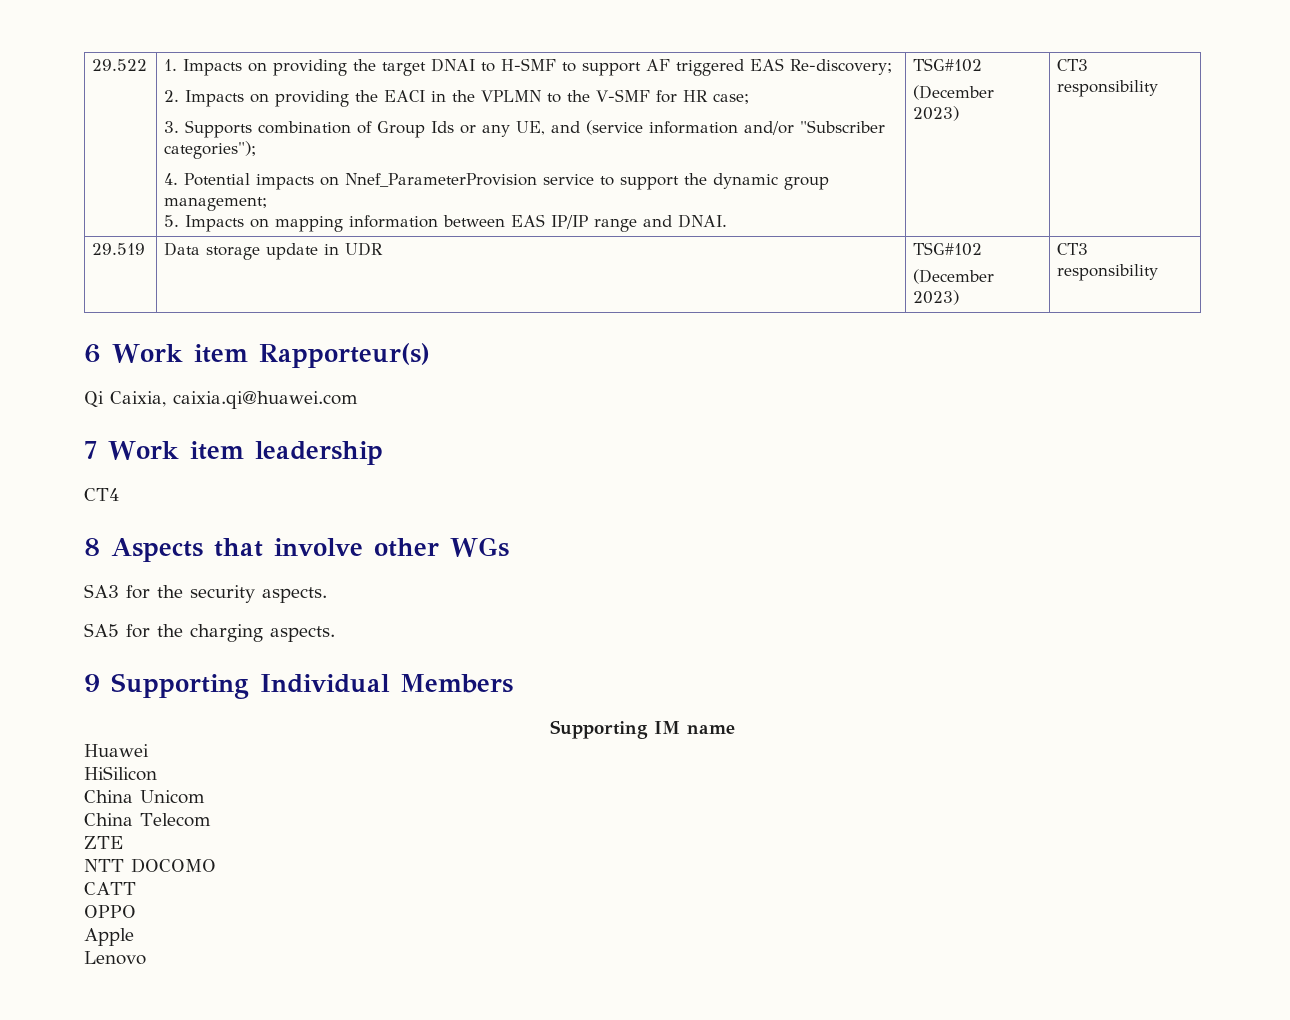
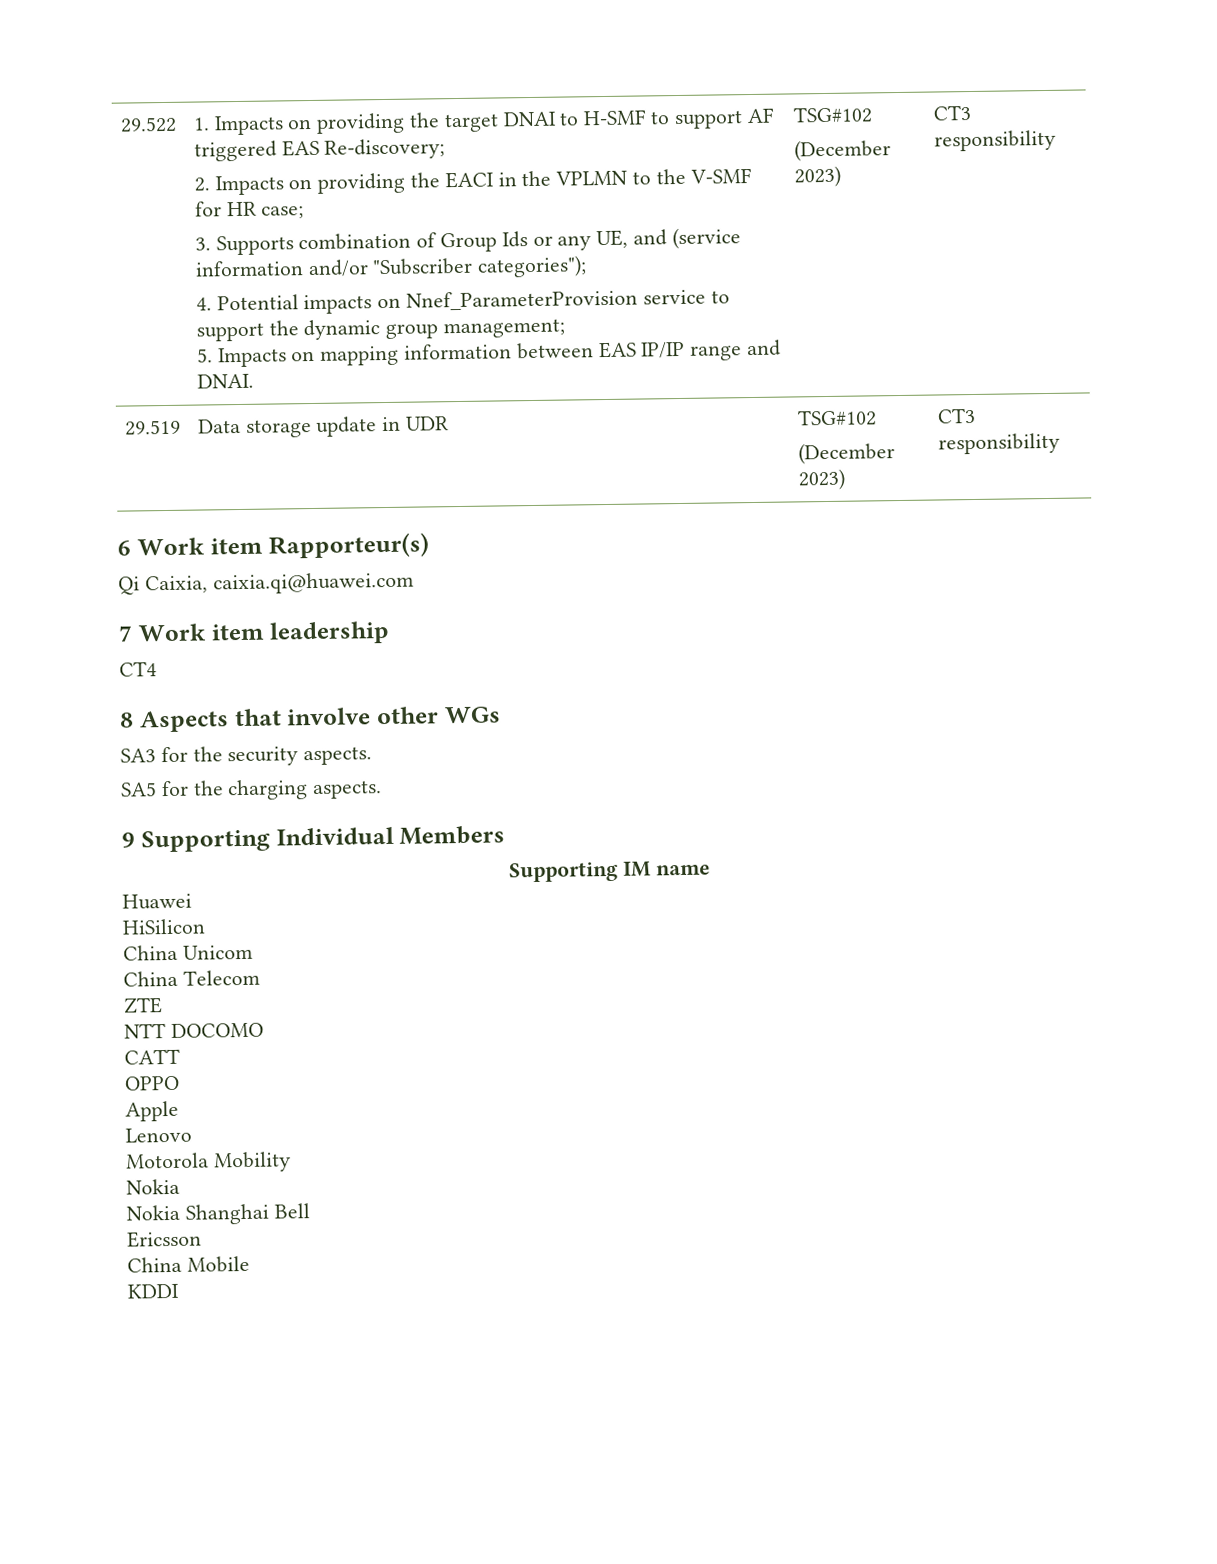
+ Motorola Mobility
+ Nokia
+ Nokia Shanghai Bell
+ Ericsson
+ China Mobile
+ KDDI

